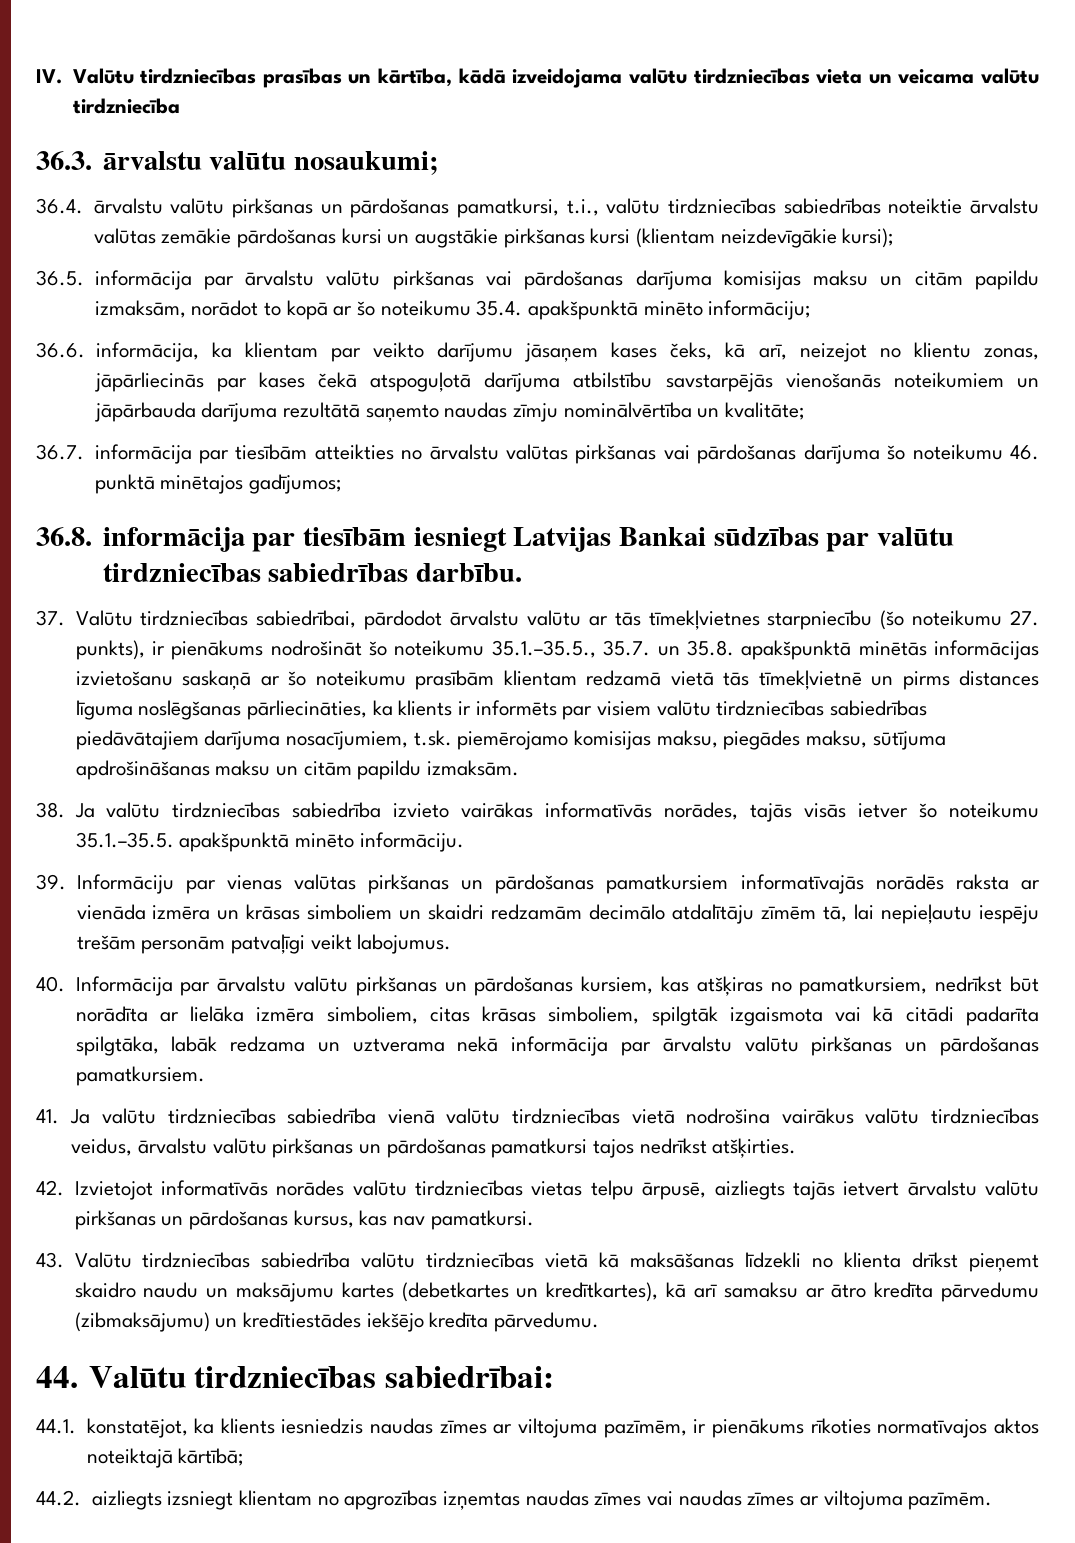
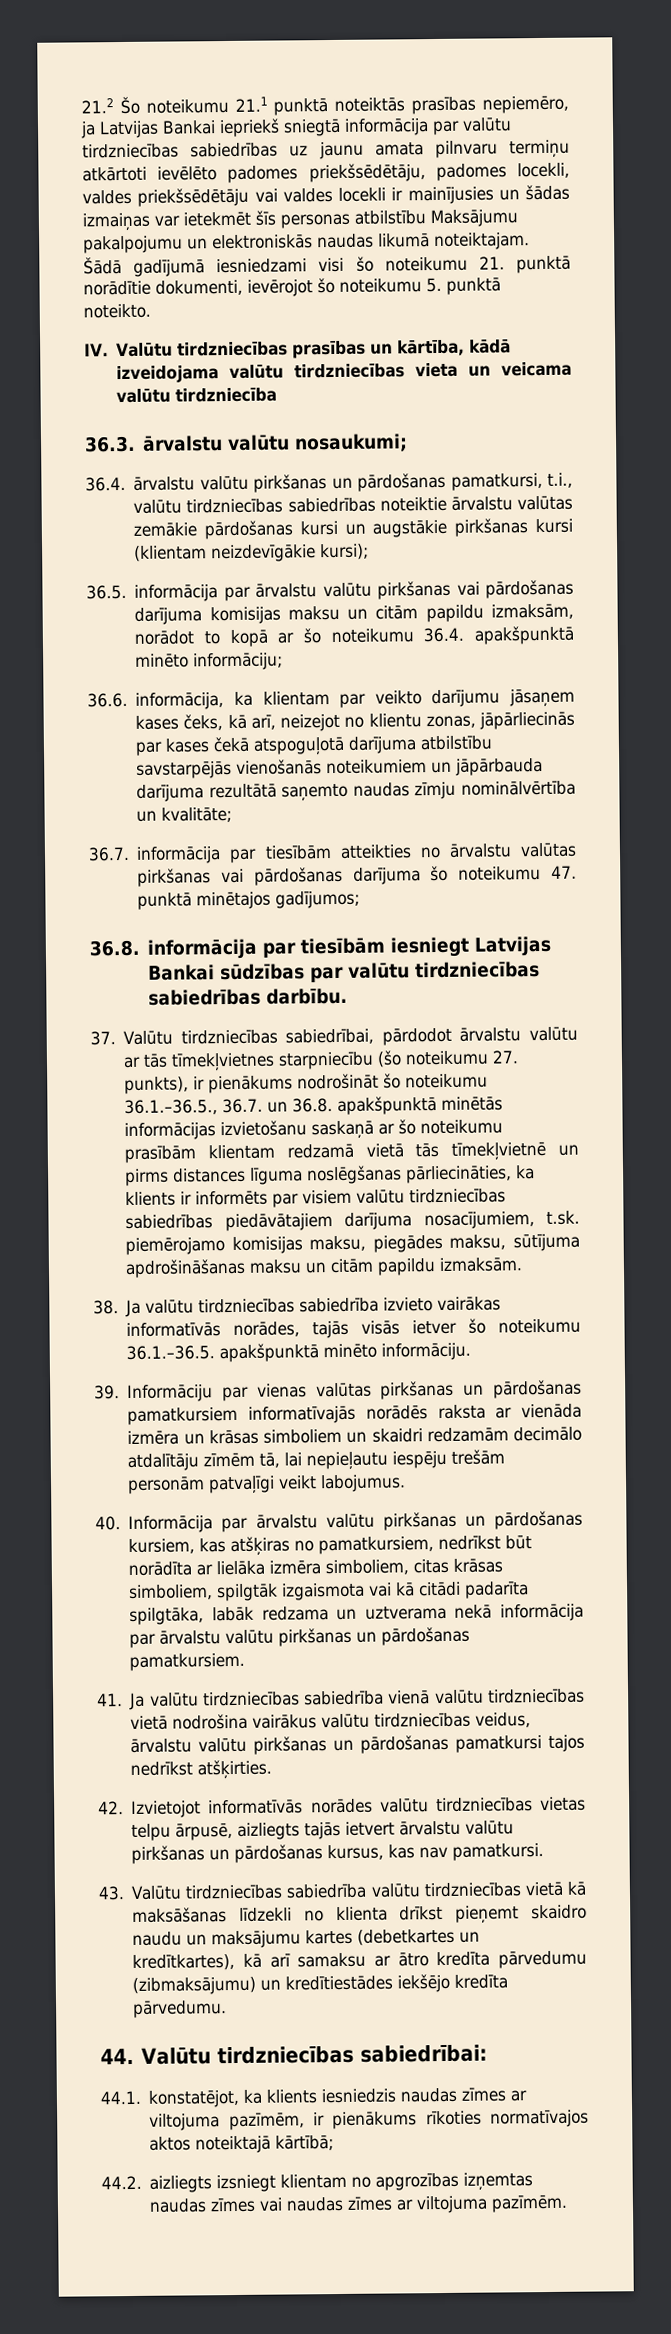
+ 21.2 Šo noteikumu 21.1 punktā noteiktās prasības nepiemēro, ja Latvijas Bankai iepriekš sniegtā informācija par valūtu tirdzniecības sabiedrības uz jaunu amata pilnvaru termiņu atkārtoti ievēlēto padomes priekšsēdētāju, padomes locekli, valdes priekšsēdētāju vai valdes locekli ir mainījusies un šādas izmaiņas var ietekmēt šīs personas atbilstību Maksājumu pakalpojumu un elektroniskās naudas likumā noteiktajam. Šādā gadījumā iesniedzami visi šo noteikumu 21. punktā norādītie dokumenti, ievērojot šo noteikumu 5. punktā noteikto.
- 36.5. informācija par ārvalstu valūtu pirkšanas vai pārdošanas darījuma komisijas maksu un citām papildu izmaksām, norādot to kopā ar šo noteikumu 35.4. apakšpunktā minēto informāciju;
+ 36.5. informācija par ārvalstu valūtu pirkšanas vai pārdošanas darījuma komisijas maksu un citām papildu izmaksām, norādot to kopā ar šo noteikumu 36.4. apakšpunktā minēto informāciju;
- 36.7. informācija par tiesībām atteikties no ārvalstu valūtas pirkšanas vai pārdošanas darījuma šo noteikumu 46. punktā minētajos gadījumos;
+ 36.7. informācija par tiesībām atteikties no ārvalstu valūtas pirkšanas vai pārdošanas darījuma šo noteikumu 47. punktā minētajos gadījumos;
- 37. Valūtu tirdzniecības sabiedrībai, pārdodot ārvalstu valūtu ar tās tīmekļvietnes starpniecību (šo noteikumu 27. punkts), ir pienākums nodrošināt šo noteikumu 35.1.–35.5., 35.7. un 35.8. apakšpunktā minētās informācijas izvietošanu saskaņā ar šo noteikumu prasībām klientam redzamā vietā tās tīmekļvietnē un pirms distances līguma noslēgšanas pārliecināties, ka klients ir informēts par visiem valūtu tirdzniecības sabiedrības piedāvātajiem darījuma nosacījumiem, t.sk. piemērojamo komisijas maksu, piegādes maksu, sūtījuma apdrošināšanas maksu un citām papildu izmaksām.
+ 37. Valūtu tirdzniecības sabiedrībai, pārdodot ārvalstu valūtu ar tās tīmekļvietnes starpniecību (šo noteikumu 27. punkts), ir pienākums nodrošināt šo noteikumu 36.1.–36.5., 36.7. un 36.8. apakšpunktā minētās informācijas izvietošanu saskaņā ar šo noteikumu prasībām klientam redzamā vietā tās tīmekļvietnē un pirms distances līguma noslēgšanas pārliecināties, ka klients ir informēts par visiem valūtu tirdzniecības sabiedrības piedāvātajiem darījuma nosacījumiem, t.sk. piemērojamo komisijas maksu, piegādes maksu, sūtījuma apdrošināšanas maksu un citām papildu izmaksām.
- 38. Ja valūtu tirdzniecības sabiedrība izvieto vairākas informatīvās norādes, tajās visās ietver šo noteikumu 35.1.–35.5. apakšpunktā minēto informāciju.
+ 38. Ja valūtu tirdzniecības sabiedrība izvieto vairākas informatīvās norādes, tajās visās ietver šo noteikumu 36.1.–36.5. apakšpunktā minēto informāciju.

